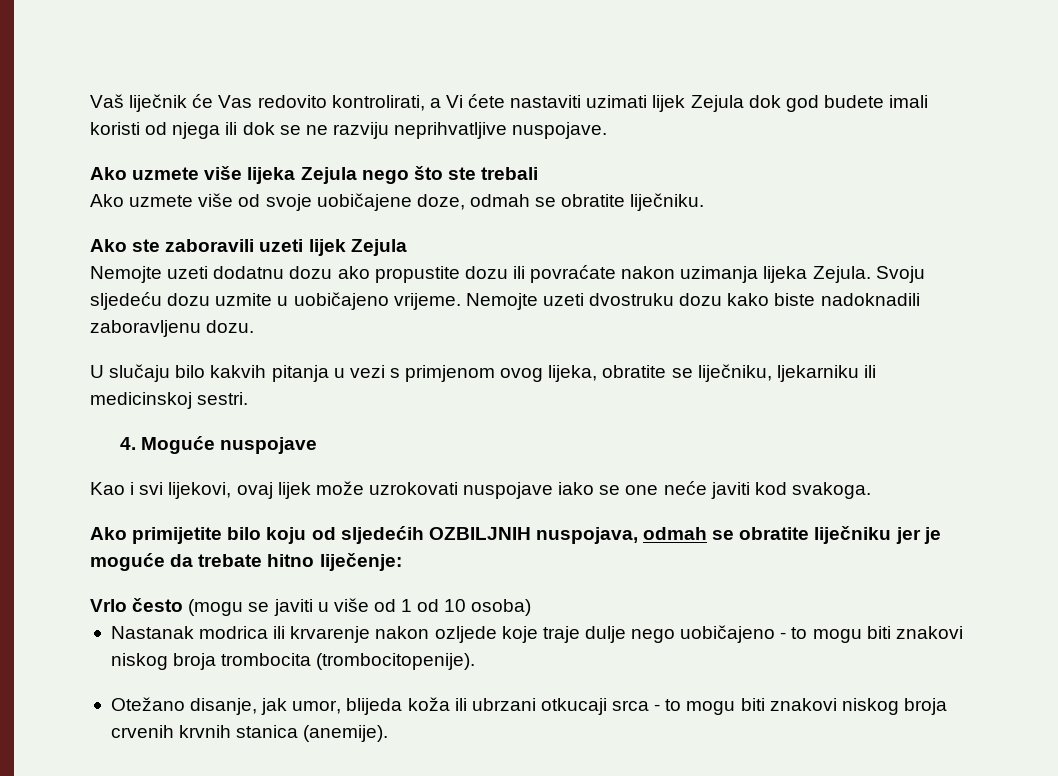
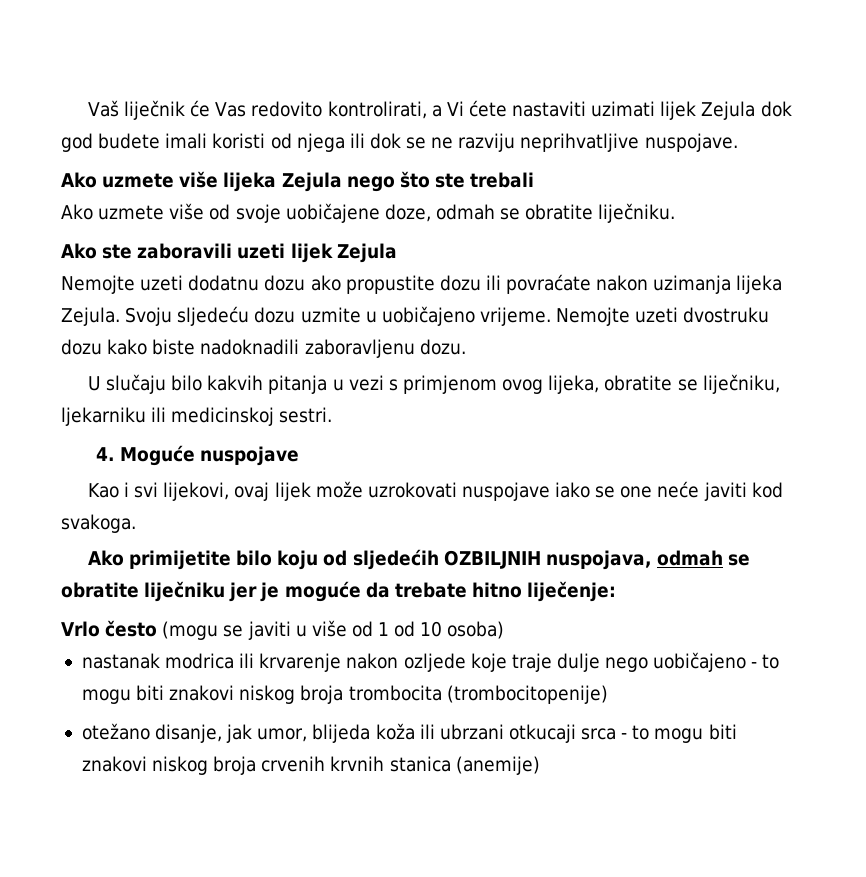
- Nastanak modrica ili krvarenje nakon ozljede koje traje dulje nego uobičajeno - to mogu biti znakovi niskog broja trombocita (trombocitopenije).
- Otežano disanje, jak umor, blijeda koža ili ubrzani otkucaji srca - to mogu biti znakovi niskog broja crvenih krvnih stanica (anemije).
+ nastanak modrica ili krvarenje nakon ozljede koje traje dulje nego uobičajeno - to mogu biti znakovi niskog broja trombocita (trombocitopenije)
+ otežano disanje, jak umor, blijeda koža ili ubrzani otkucaji srca - to mogu biti znakovi niskog broja crvenih krvnih stanica (anemije)

